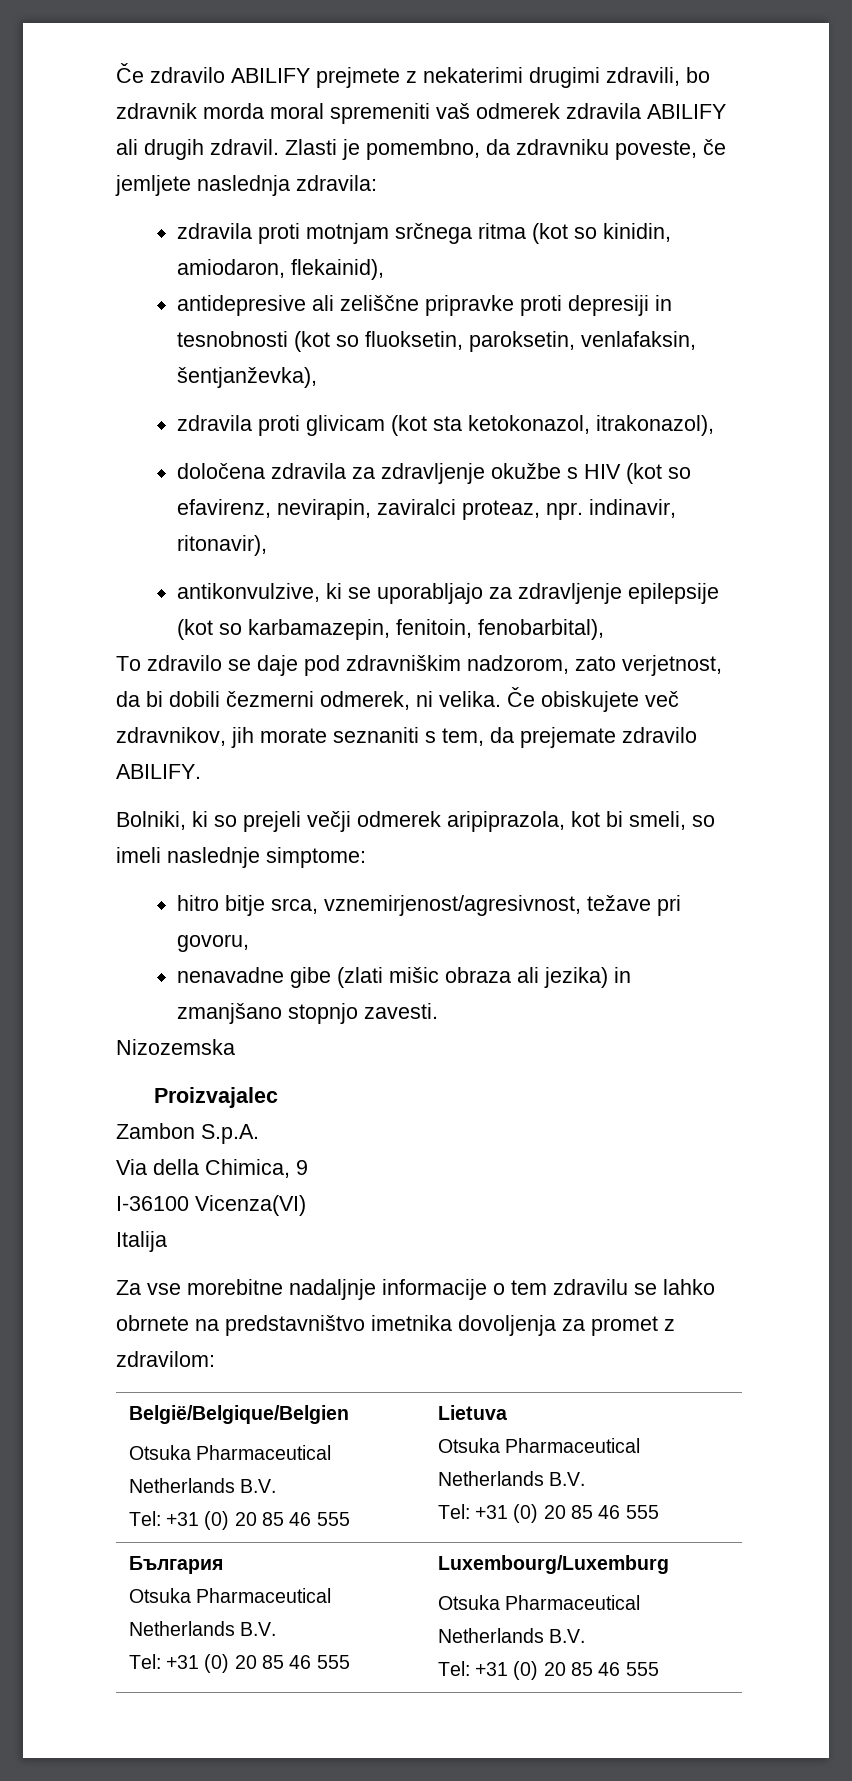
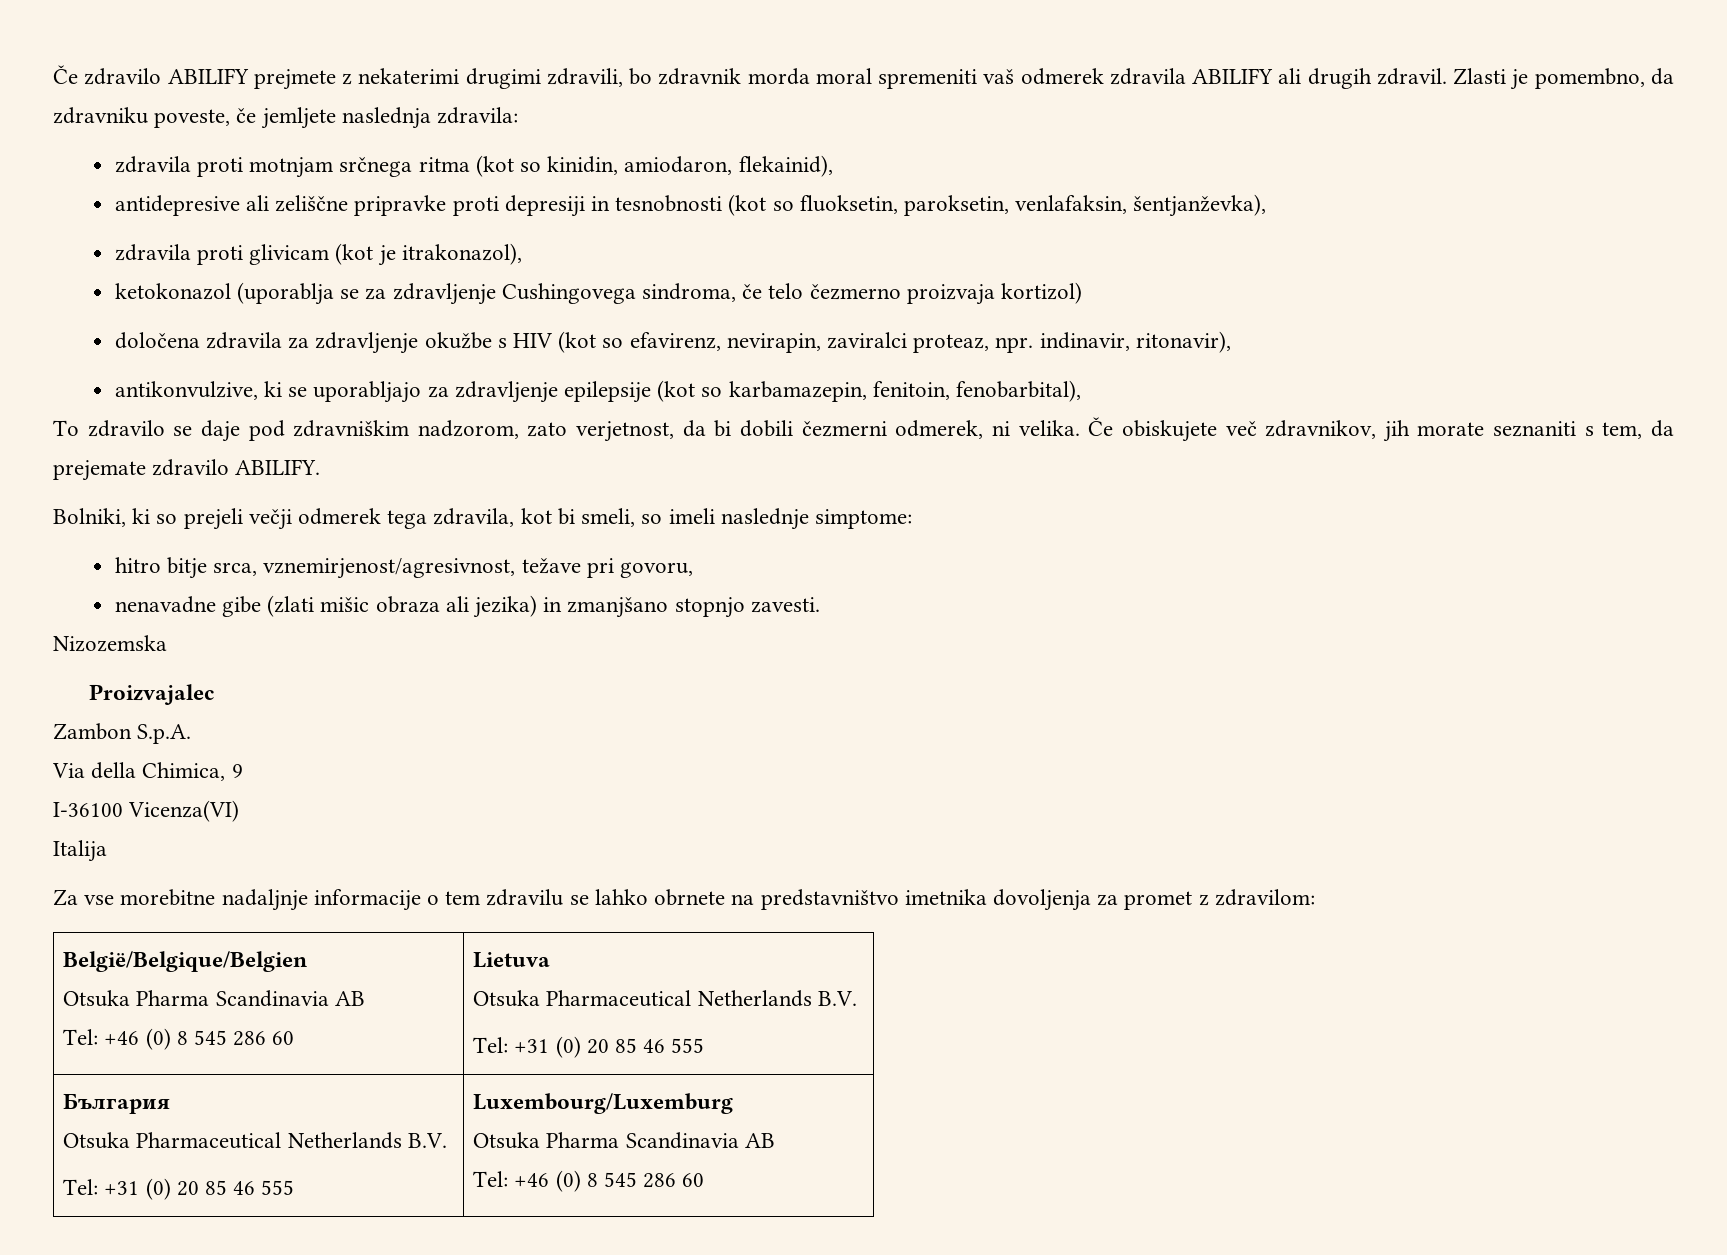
- zdravila proti glivicam (kot sta ketokonazol, itrakonazol),
+ zdravila proti glivicam (kot je itrakonazol),
+ ketokonazol (uporablja se za zdravljenje Cushingovega sindroma, če telo čezmerno proizvaja kortizol)
- Bolniki, ki so prejeli večji odmerek aripiprazola, kot bi smeli, so imeli naslednje simptome:
+ Bolniki, ki so prejeli večji odmerek tega zdravila, kot bi smeli, so imeli naslednje simptome:
  België/Belgique/Belgien
- Otsuka Pharmaceutical Netherlands B.V.
- Tel: +31 (0) 20 85 46 555 | Lietuva
+ Otsuka Pharma Scandinavia AB
+ Tel: +46 (0) 8 545 286 60 | Lietuva
  България
  Otsuka Pharmaceutical Netherlands B.V.
  Tel: +31 (0) 20 85 46 555 | Luxembourg/Luxemburg
- Otsuka Pharmaceutical Netherlands B.V.
- Tel: +31 (0) 20 85 46 555
+ Otsuka Pharma Scandinavia AB
+ Tel: +46 (0) 8 545 286 60

